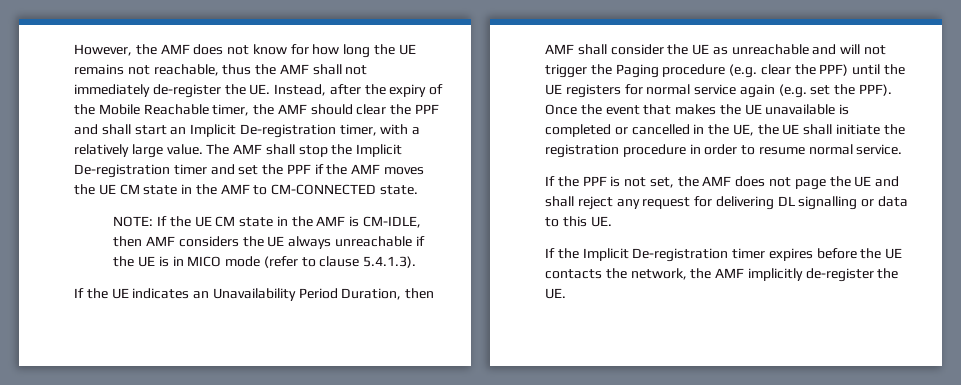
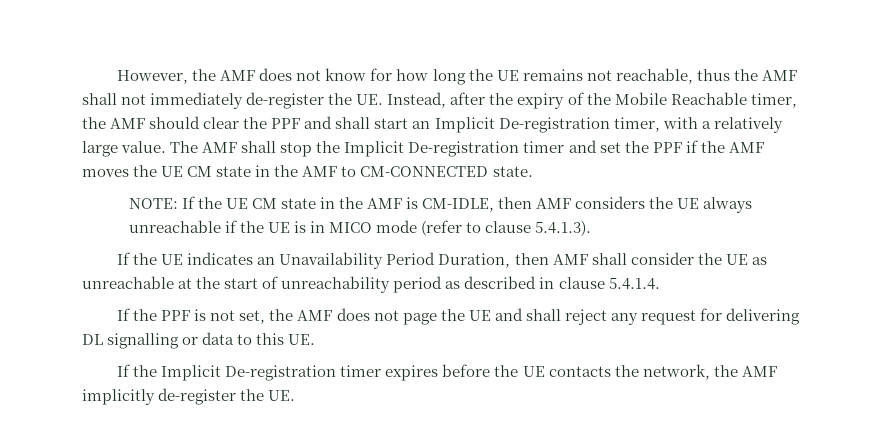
- If the UE indicates an Unavailability Period Duration, then AMF shall consider the UE as unreachable and will not trigger the Paging procedure (e.g. clear the PPF) until the UE registers for normal service again (e.g. set the PPF). Once the event that makes the UE unavailable is completed or cancelled in the UE, the UE shall initiate the registration procedure in order to resume normal service.
+ If the UE indicates an Unavailability Period Duration, then AMF shall consider the UE as unreachable at the start of unreachability period as described in clause 5.4.1.4.

